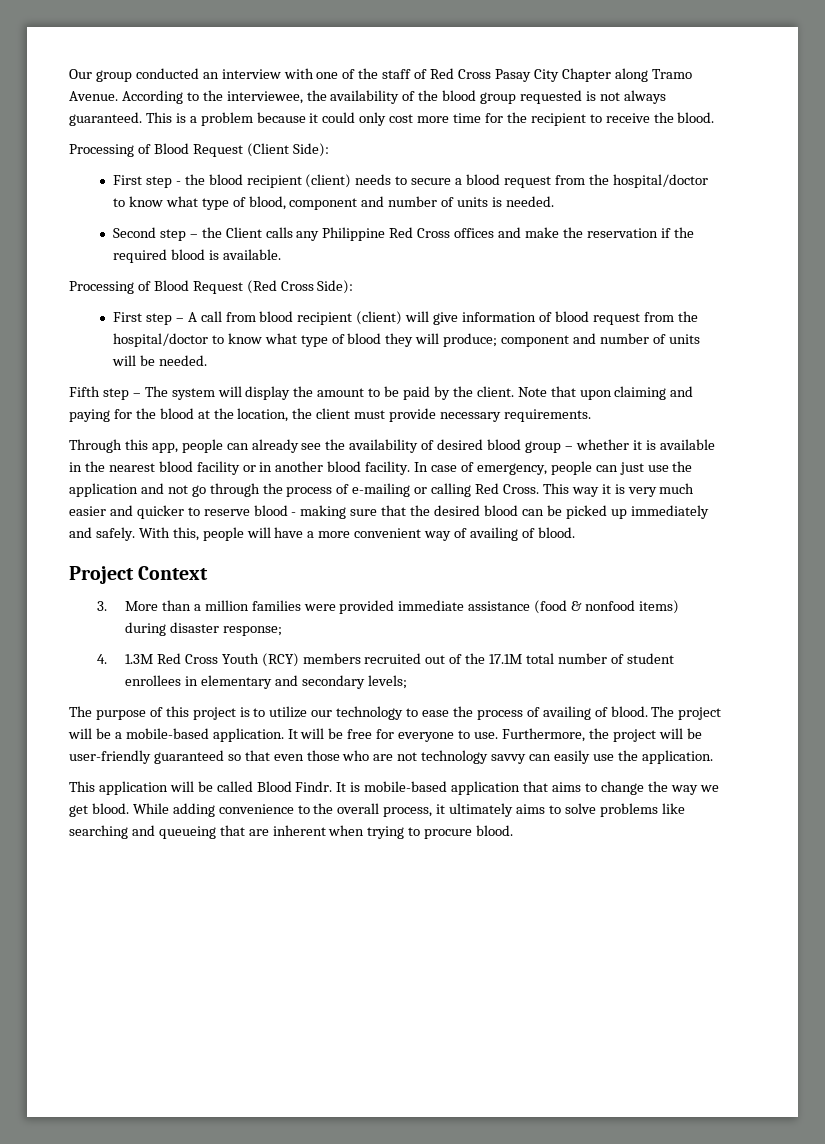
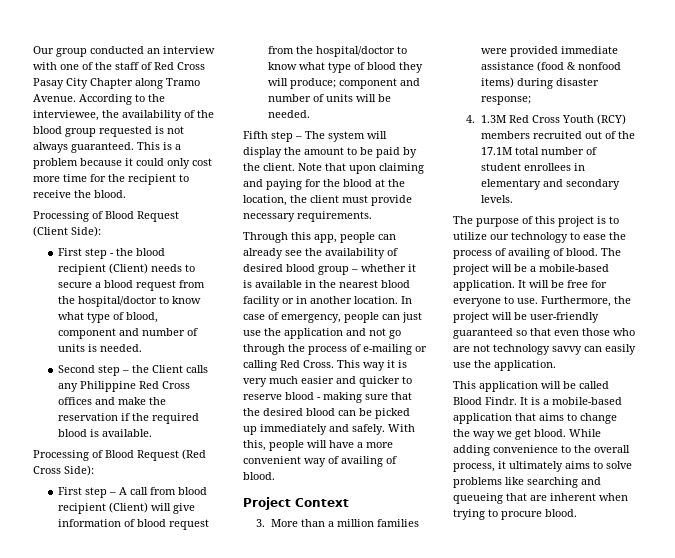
- First step - the blood recipient (client) needs to secure a blood request from the hospital/doctor to know what type of blood, component and number of units is needed.
+ First step - the blood recipient (Client) needs to secure a blood request from the hospital/doctor to know what type of blood, component and number of units is needed.
- First step – A call from blood recipient (client) will give information of blood request from the hospital/doctor to know what type of blood they will produce; component and number of units will be needed.
+ First step – A call from blood recipient (Client) will give information of blood request from the hospital/doctor to know what type of blood they will produce; component and number of units will be needed.
- Through this app, people can already see the availability of desired blood group – whether it is available in the nearest blood facility or in another blood facility.
+ Through this app, people can already see the availability of desired blood group – whether it is available in the nearest blood facility or in another location.
- 4. 1.3M Red Cross Youth (RCY) members recruited out of the 17.1M total number of student enrollees in elementary and secondary levels;
+ 4. 1.3M Red Cross Youth (RCY) members recruited out of the 17.1M total number of student enrollees in elementary and secondary levels.
- It is mobile-based application that aims to change the way we get blood.
+ It is a mobile-based application that aims to change the way we get blood.

